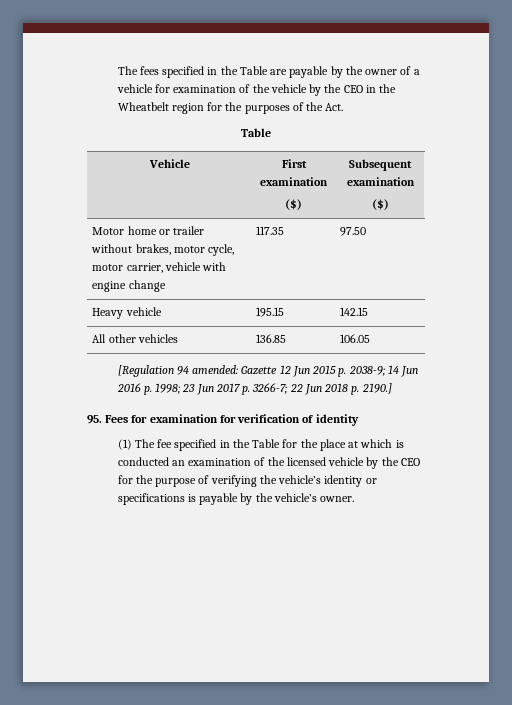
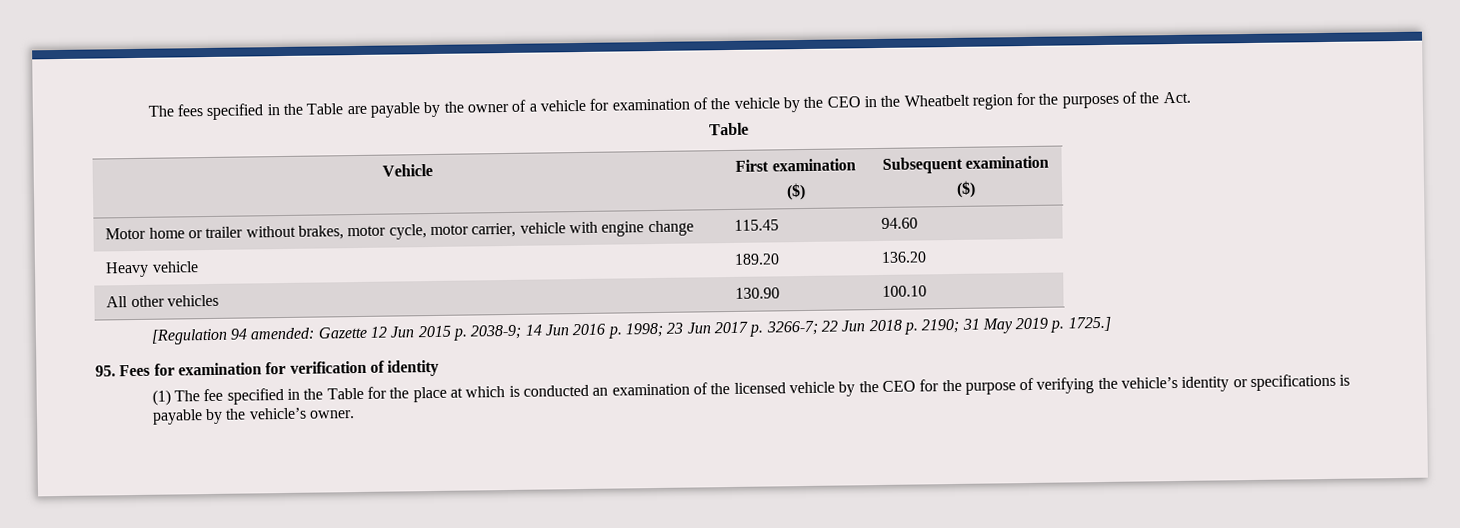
- Motor home or trailer without brakes, motor cycle, motor carrier, vehicle with engine change | 117.35 | 97.50
+ Motor home or trailer without brakes, motor cycle, motor carrier, vehicle with engine change | 115.45 | 94.60
- Heavy vehicle | 195.15 | 142.15
+ Heavy vehicle | 189.20 | 136.20
- All other vehicles | 136.85 | 106.05
+ All other vehicles | 130.90 | 100.10
- [Regulation 94 amended: Gazette 12 Jun 2015 p. 2038-9; 14 Jun 2016 p. 1998; 23 Jun 2017 p. 3266-7; 22 Jun 2018 p. 2190.]
+ [Regulation 94 amended: Gazette 12 Jun 2015 p. 2038-9; 14 Jun 2016 p. 1998; 23 Jun 2017 p. 3266-7; 22 Jun 2018 p. 2190; 31 May 2019 p. 1725.]

